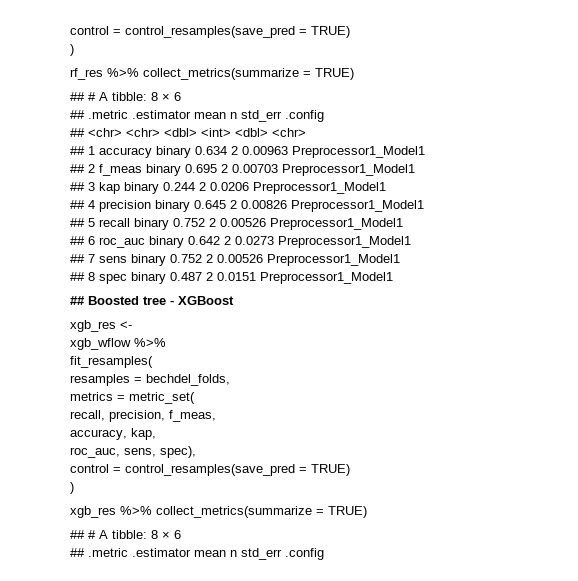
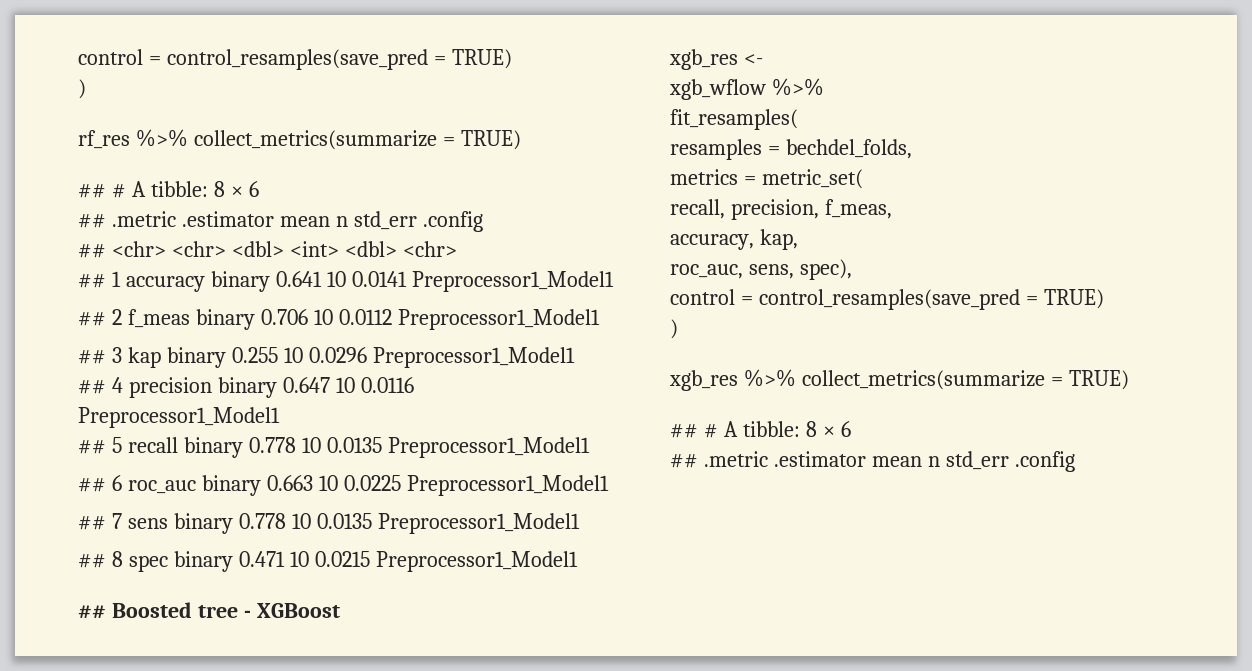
- ## 1 accuracy binary 0.634 2 0.00963 Preprocessor1_Model1
+ ## 1 accuracy binary 0.641 10 0.0141 Preprocessor1_Model1
- ## 2 f_meas binary 0.695 2 0.00703 Preprocessor1_Model1
+ ## 2 f_meas binary 0.706 10 0.0112 Preprocessor1_Model1
- ## 3 kap binary 0.244 2 0.0206 Preprocessor1_Model1
+ ## 3 kap binary 0.255 10 0.0296 Preprocessor1_Model1
- ## 4 precision binary 0.645 2 0.00826 Preprocessor1_Model1
+ ## 4 precision binary 0.647 10 0.0116 Preprocessor1_Model1
- ## 5 recall binary 0.752 2 0.00526 Preprocessor1_Model1
+ ## 5 recall binary 0.778 10 0.0135 Preprocessor1_Model1
- ## 6 roc_auc binary 0.642 2 0.0273 Preprocessor1_Model1
+ ## 6 roc_auc binary 0.663 10 0.0225 Preprocessor1_Model1
- ## 7 sens binary 0.752 2 0.00526 Preprocessor1_Model1
+ ## 7 sens binary 0.778 10 0.0135 Preprocessor1_Model1
- ## 8 spec binary 0.487 2 0.0151 Preprocessor1_Model1
+ ## 8 spec binary 0.471 10 0.0215 Preprocessor1_Model1

